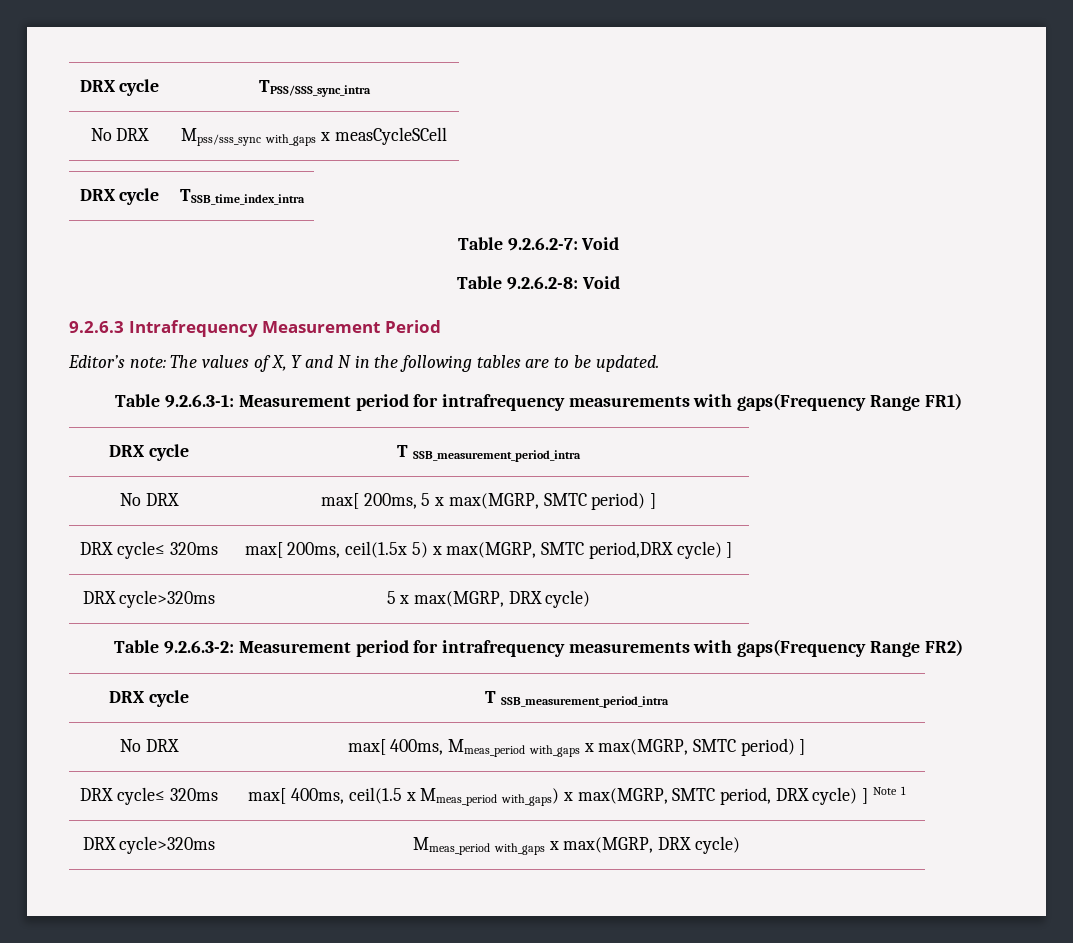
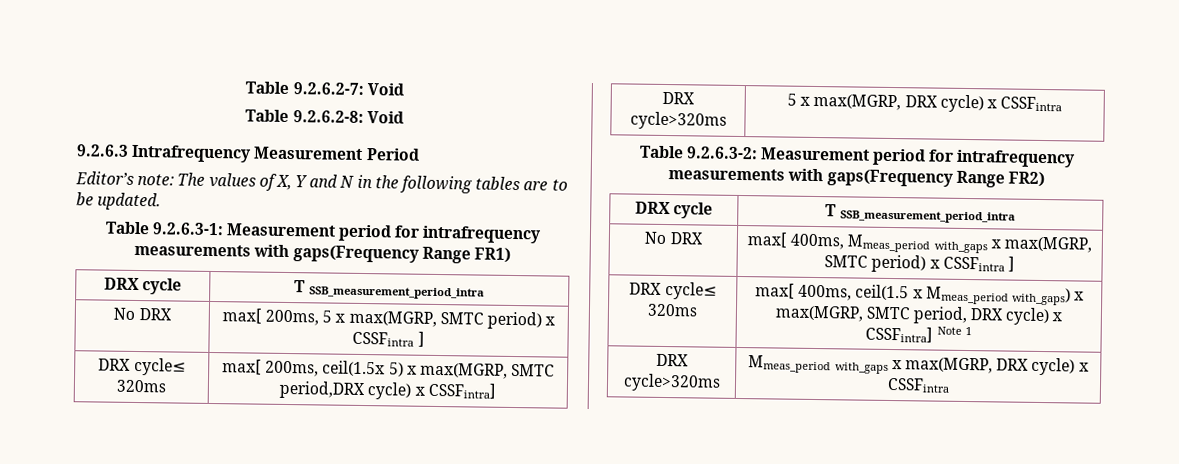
- DRX cycle | TPSS/SSS_sync_intra
- No DRX | Mpss/sss_sync with_gaps x measCycleSCell
- DRX cycle | TSSB_time_index_intra
- No DRX | max[ 200ms, 5 x max(MGRP, SMTC period) ]
+ No DRX | max[ 200ms, 5 x max(MGRP, SMTC period) x CSSFintra ]
- DRX cycle≤ 320ms | max[ 200ms, ceil(1.5x 5) x max(MGRP, SMTC period,DRX cycle) ]
+ DRX cycle≤ 320ms | max[ 200ms, ceil(1.5x 5) x max(MGRP, SMTC period,DRX cycle) x CSSFintra]
- DRX cycle>320ms | 5 x max(MGRP, DRX cycle)
+ DRX cycle>320ms | 5 x max(MGRP, DRX cycle) x CSSFintra
- No DRX | max[ 400ms, Mmeas_period with_gaps x max(MGRP, SMTC period) ]
+ No DRX | max[ 400ms, Mmeas_period with_gaps x max(MGRP, SMTC period) x CSSFintra ]
- DRX cycle≤ 320ms | max[ 400ms, ceil(1.5 x Mmeas_period with_gaps) x max(MGRP, SMTC period, DRX cycle) ] Note 1
+ DRX cycle≤ 320ms | max[ 400ms, ceil(1.5 x Mmeas_period with_gaps) x max(MGRP, SMTC period, DRX cycle) x CSSFintra] Note 1
- DRX cycle>320ms | Mmeas_period with_gaps x max(MGRP, DRX cycle)
+ DRX cycle>320ms | Mmeas_period with_gaps x max(MGRP, DRX cycle) x CSSFintra

